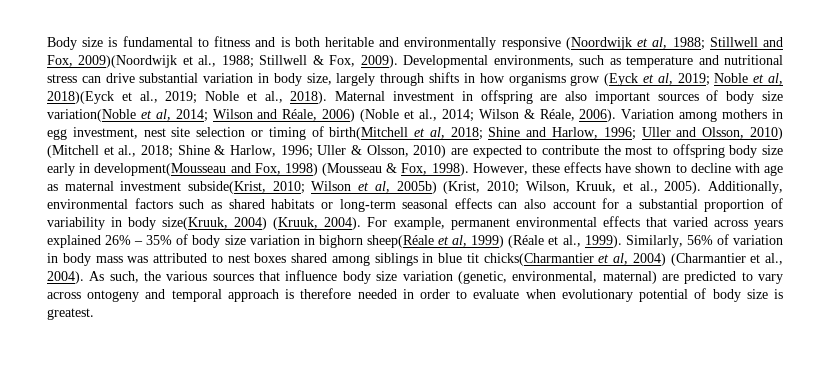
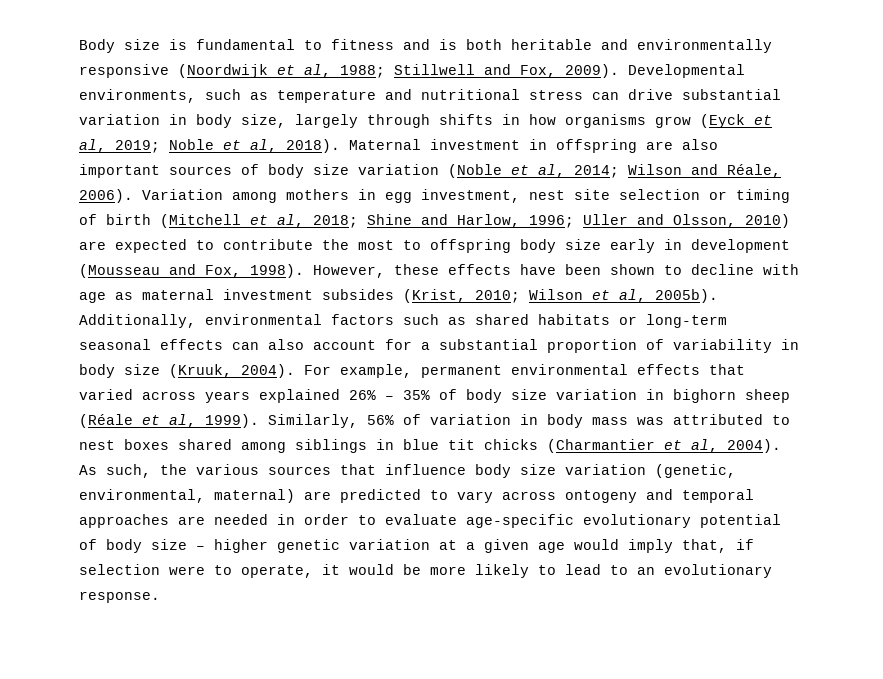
- Body size is fundamental to fitness and is both heritable and environmentally responsive (Noordwijk et al, 1988; Stillwell and Fox, 2009)(Noordwijk et al., 1988; Stillwell & Fox, 2009).
+ Body size is fundamental to fitness and is both heritable and environmentally responsive (Noordwijk et al, 1988; Stillwell and Fox, 2009).
- Developmental environments, such as temperature and nutritional stress can drive substantial variation in body size, largely through shifts in how organisms grow (Eyck et al, 2019; Noble et al, 2018)(Eyck et al., 2019; Noble et al., 2018).
+ Developmental environments, such as temperature and nutritional stress can drive substantial variation in body size, largely through shifts in how organisms grow (Eyck et al, 2019; Noble et al, 2018).
- Maternal investment in offspring are also important sources of body size variation(Noble et al, 2014; Wilson and Réale, 2006) (Noble et al., 2014; Wilson & Réale, 2006).
+ Maternal investment in offspring are also important sources of body size variation (Noble et al, 2014; Wilson and Réale, 2006).
- Variation among mothers in egg investment, nest site selection or timing of birth(Mitchell et al, 2018; Shine and Harlow, 1996; Uller and Olsson, 2010) (Mitchell et al., 2018; Shine & Harlow, 1996; Uller & Olsson, 2010) are expected to contribute the most to offspring body size early in development(Mousseau and Fox, 1998) (Mousseau & Fox, 1998).
+ Variation among mothers in egg investment, nest site selection or timing of birth (Mitchell et al, 2018; Shine and Harlow, 1996; Uller and Olsson, 2010) are expected to contribute the most to offspring body size early in development (Mousseau and Fox, 1998).
- However, these effects have shown to decline with age as maternal investment subside(Krist, 2010; Wilson et al, 2005b) (Krist, 2010; Wilson, Kruuk, et al., 2005).
+ However, these effects have been shown to decline with age as maternal investment subsides (Krist, 2010; Wilson et al, 2005b).
- Additionally, environmental factors such as shared habitats or long-term seasonal effects can also account for a substantial proportion of variability in body size(Kruuk, 2004) (Kruuk, 2004).
+ Additionally, environmental factors such as shared habitats or long-term seasonal effects can also account for a substantial proportion of variability in body size (Kruuk, 2004).
- For example, permanent environmental effects that varied across years explained 26% – 35% of body size variation in bighorn sheep(Réale et al, 1999) (Réale et al., 1999).
+ For example, permanent environmental effects that varied across years explained 26% – 35% of body size variation in bighorn sheep (Réale et al, 1999).
- Similarly, 56% of variation in body mass was attributed to nest boxes shared among siblings in blue tit chicks(Charmantier et al, 2004) (Charmantier et al., 2004).
+ Similarly, 56% of variation in body mass was attributed to nest boxes shared among siblings in blue tit chicks (Charmantier et al, 2004).
- As such, the various sources that influence body size variation (genetic, environmental, maternal) are predicted to vary across ontogeny and temporal approach is therefore needed in order to evaluate when evolutionary potential of body size is greatest.
+ As such, the various sources that influence body size variation (genetic, environmental, maternal) are predicted to vary across ontogeny and temporal approaches are needed in order to evaluate age-specific evolutionary potential of body size – higher genetic variation at a given age would imply that, if selection were to operate, it would be more likely to lead to an evolutionary response.

